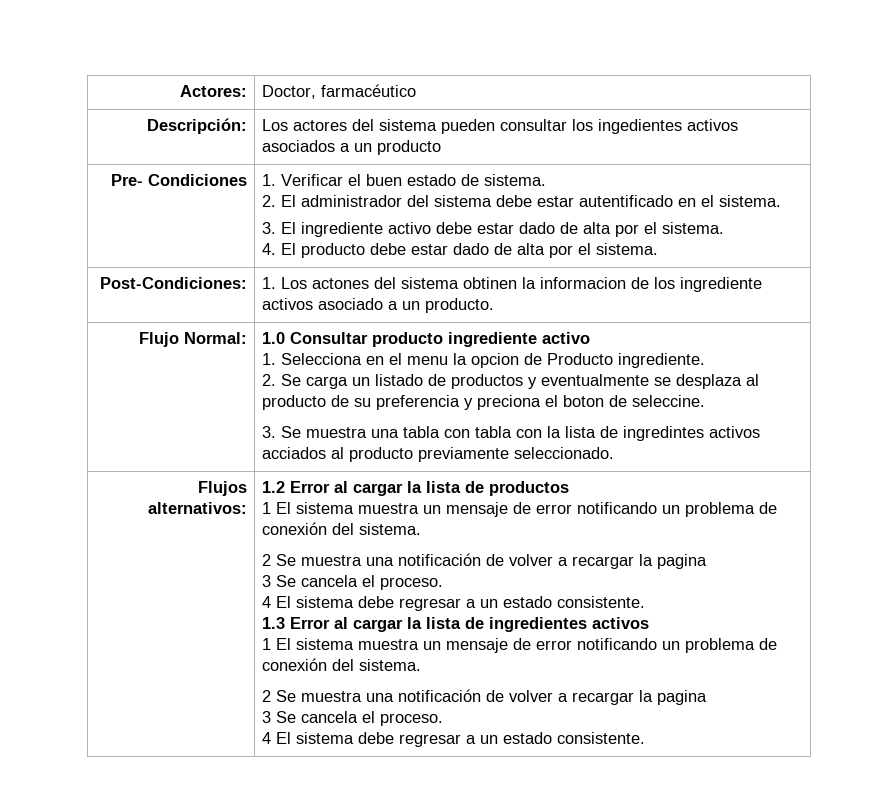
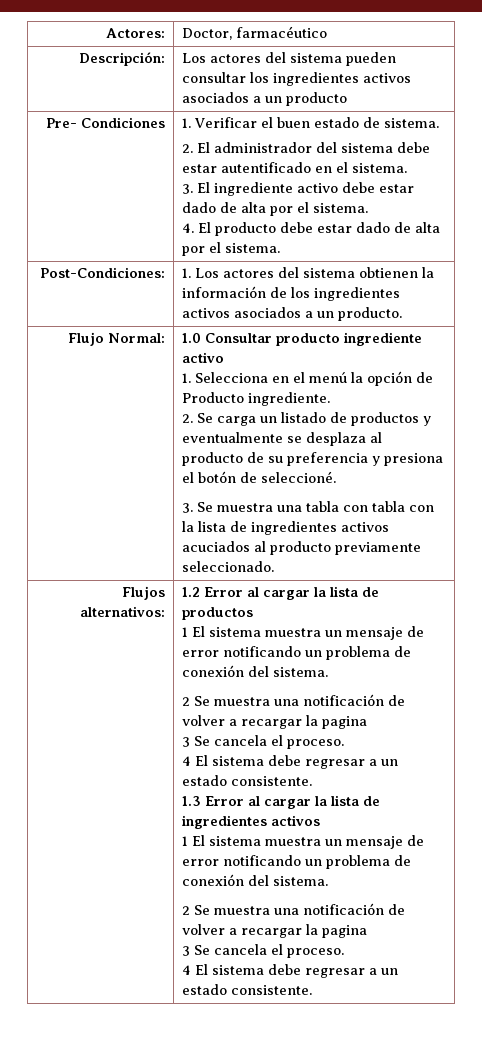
- Descripción: | Los actores del sistema pueden consultar los ingedientes activos asociados a un producto
+ Descripción: | Los actores del sistema pueden consultar los ingredientes activos asociados a un producto
- Post-Condiciones: | 1. Los actones del sistema obtinen la informacion de los ingrediente activos asociado a un producto.
+ Post-Condiciones: | 1. Los actores del sistema obtienen la información de los ingredientes activos asociados a un producto.
- 1. Selecciona en el menu la opcion de Producto ingrediente.
+ 1. Selecciona en el menú la opción de Producto ingrediente.
- 2. Se carga un listado de productos y eventualmente se desplaza al producto de su preferencia y preciona el boton de seleccine.
+ 2. Se carga un listado de productos y eventualmente se desplaza al producto de su preferencia y presiona el botón de seleccioné.
- 3. Se muestra una tabla con tabla con la lista de ingredintes activos acciados al producto previamente seleccionado.
+ 3. Se muestra una tabla con tabla con la lista de ingredientes activos acuciados al producto previamente seleccionado.

